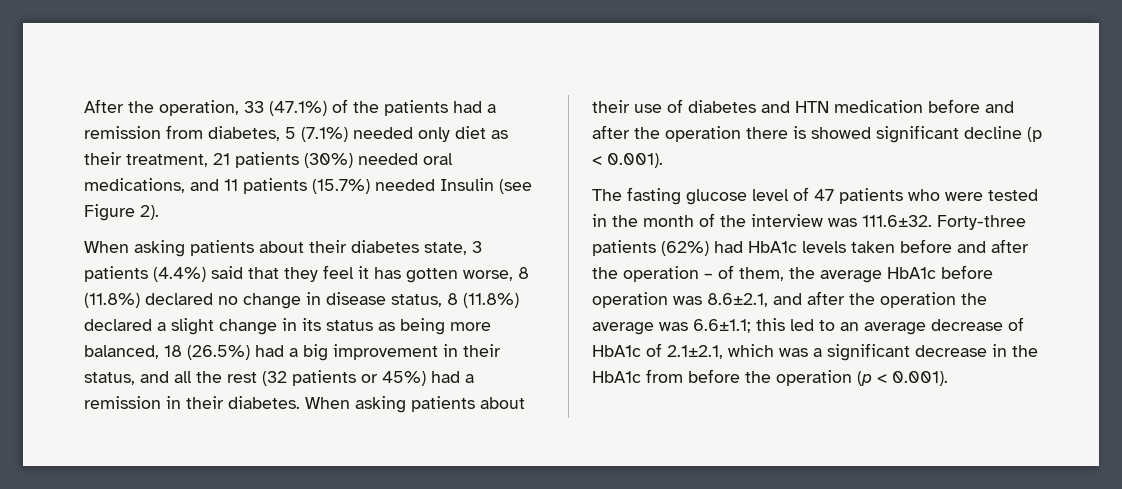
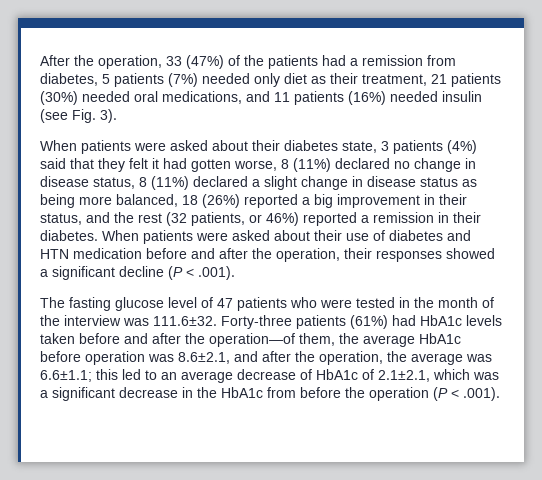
- After the operation, 33 (47.1%) of the patients had a remission from diabetes, 5 (7.1%) needed only diet as their treatment, 21 patients (30%) needed oral medications, and 11 patients (15.7%) needed Insulin (see Figure 2).
- When asking patients about their diabetes state, 3 patients (4.4%) said that they feel it has gotten worse, 8 (11.8%) declared no change in disease status, 8 (11.8%) declared a slight change in its status as being more balanced, 18 (26.5%) had a big improvement in their status, and all the rest (32 patients or 45%) had a remission in their diabetes.
+ After the operation, 33 (47%) of the patients had a remission from diabetes, 5 patients (7%) needed only diet as their treatment, 21 patients (30%) needed oral medications, and 11 patients (16%) needed insulin (see Fig. 3).
+ When patients were asked about their diabetes state, 3 patients (4%) said that they felt it had gotten worse, 8 (11%) declared no change in disease status, 8 (11%) declared a slight change in disease status as being more balanced, 18 (26%) reported a big improvement in their status, and the rest (32 patients, or 46%) reported a remission in their diabetes.
- When asking patients about their use of diabetes and HTN medication before and after the operation there is showed significant decline (p < 0.001).
+ When patients were asked about their use of diabetes and HTN medication before and after the operation, their responses showed a significant decline (P < .001).
- The fasting glucose level of 47 patients who were tested in the month of the interview was 111.6±32. Forty-three patients (62%) had HbA1c levels taken before and after the operation – of them, the average HbA1c before operation was 8.6±2.1, and after the operation the average was 6.6±1.1;
+ The fasting glucose level of 47 patients who were tested in the month of the interview was 111.6±32. Forty-three patients (61%) had HbA1c levels taken before and after the operation—of them, the average HbA1c before operation was 8.6±2.1, and after the operation, the average was 6.6±1.1;
- this led to an average decrease of HbA1c of 2.1±2.1, which was a significant decrease in the HbA1c from before the operation (p < 0.001).
+ this led to an average decrease of HbA1c of 2.1±2.1, which was a significant decrease in the HbA1c from before the operation (P < .001).

